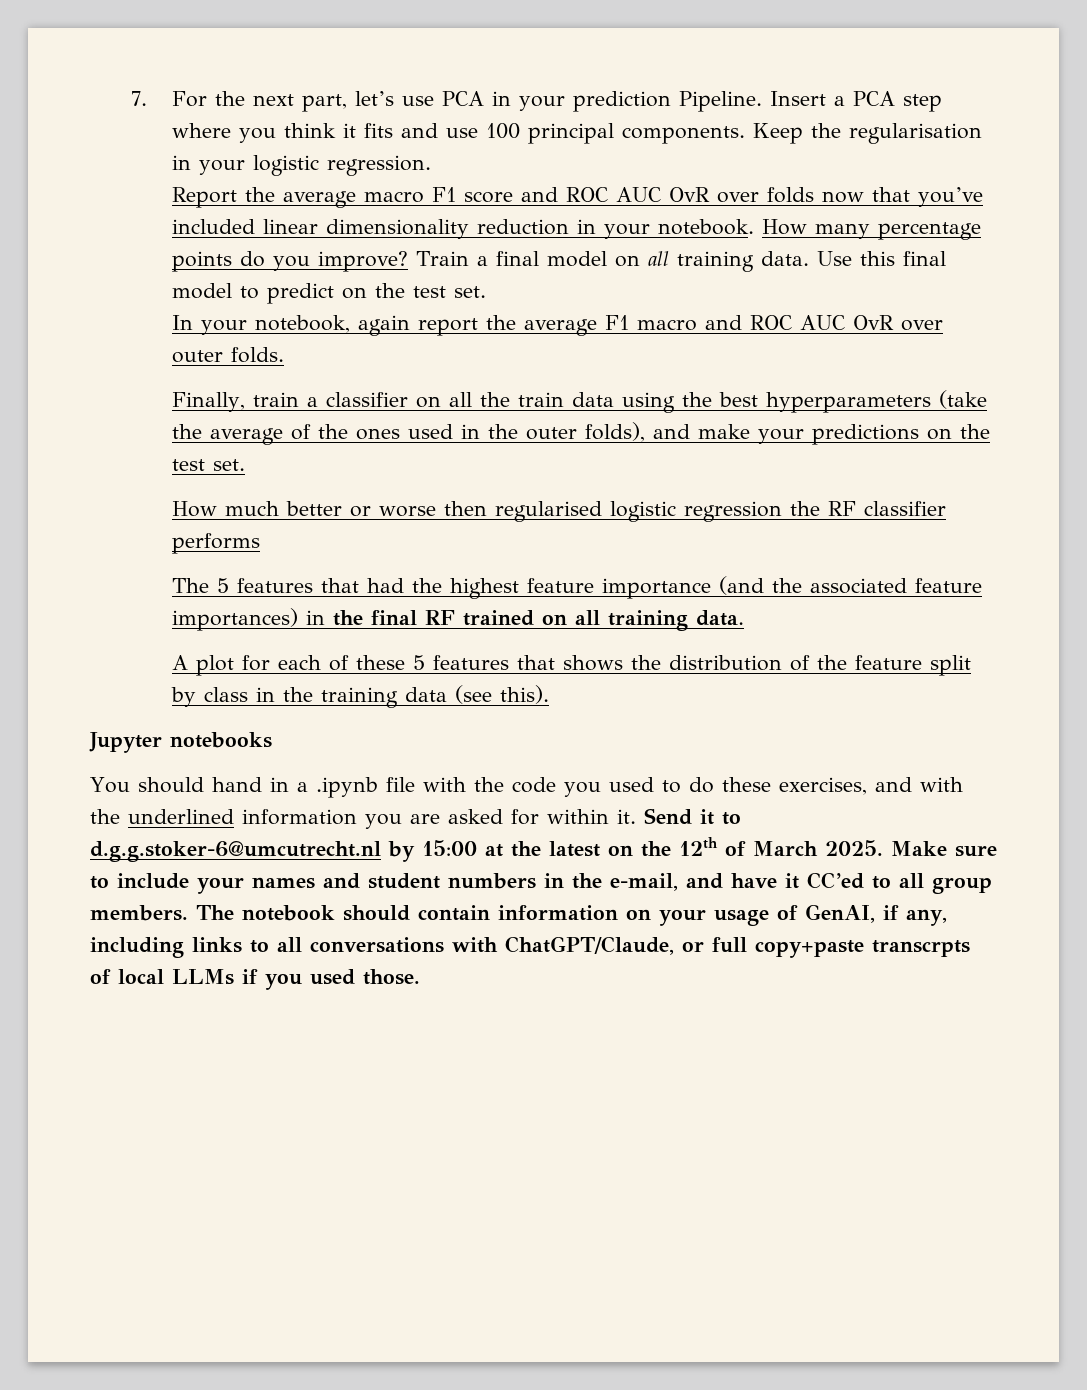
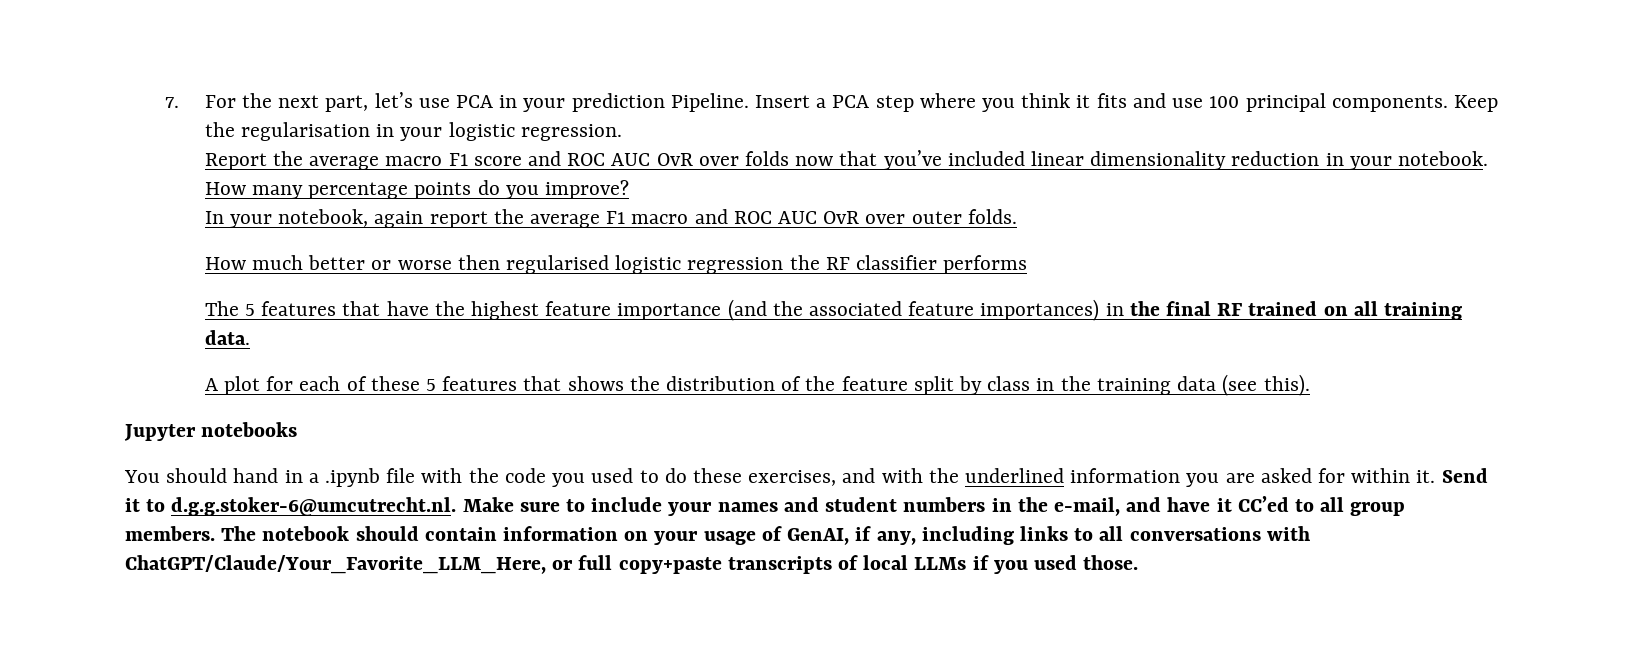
- Train a final model on all training data. Use this final model to predict on the test set.
- Finally, train a classifier on all the train data using the best hyperparameters (take the average of the ones used in the outer folds), and make your predictions on the test set.
- The 5 features that had the highest feature importance (and the associated feature importances) in the final RF trained on all training data.
+ The 5 features that have the highest feature importance (and the associated feature importances) in the final RF trained on all training data.
- Send it to d.g.g.stoker-6@umcutrecht.nl by 15:00 at the latest on the 12th of March 2025. Make sure to include your names and student numbers in the e-mail, and have it CC’ed to all group members.
+ Send it to d.g.g.stoker-6@umcutrecht.nl. Make sure to include your names and student numbers in the e-mail, and have it CC’ed to all group members.
- The notebook should contain information on your usage of GenAI, if any, including links to all conversations with ChatGPT/Claude, or full copy+paste transcrpts of local LLMs if you used those.
+ The notebook should contain information on your usage of GenAI, if any, including links to all conversations with ChatGPT/Claude/Your_Favorite_LLM_Here, or full copy+paste transcripts of local LLMs if you used those.

